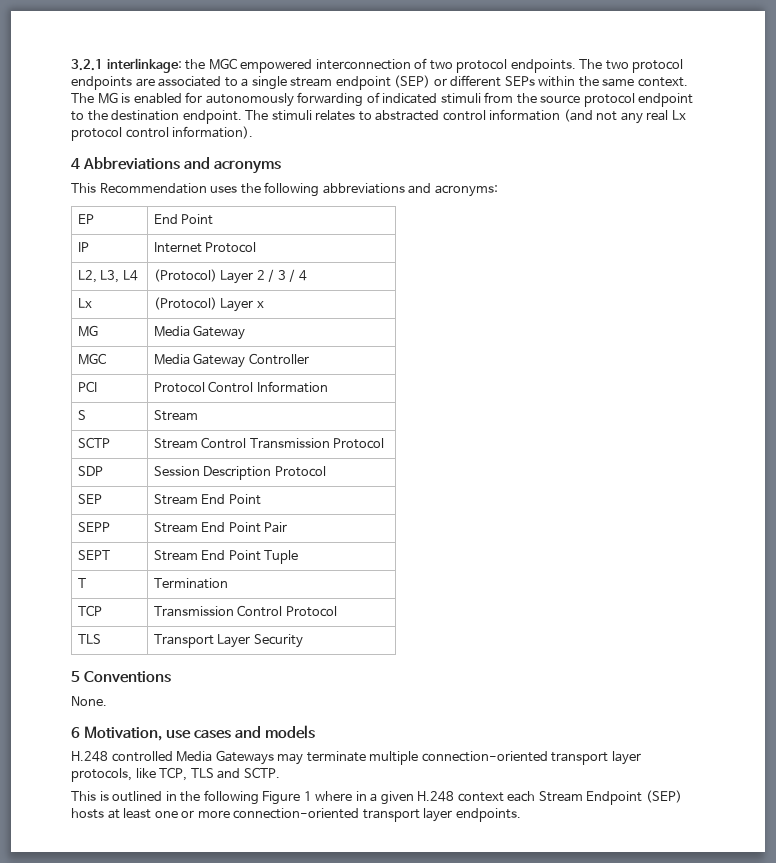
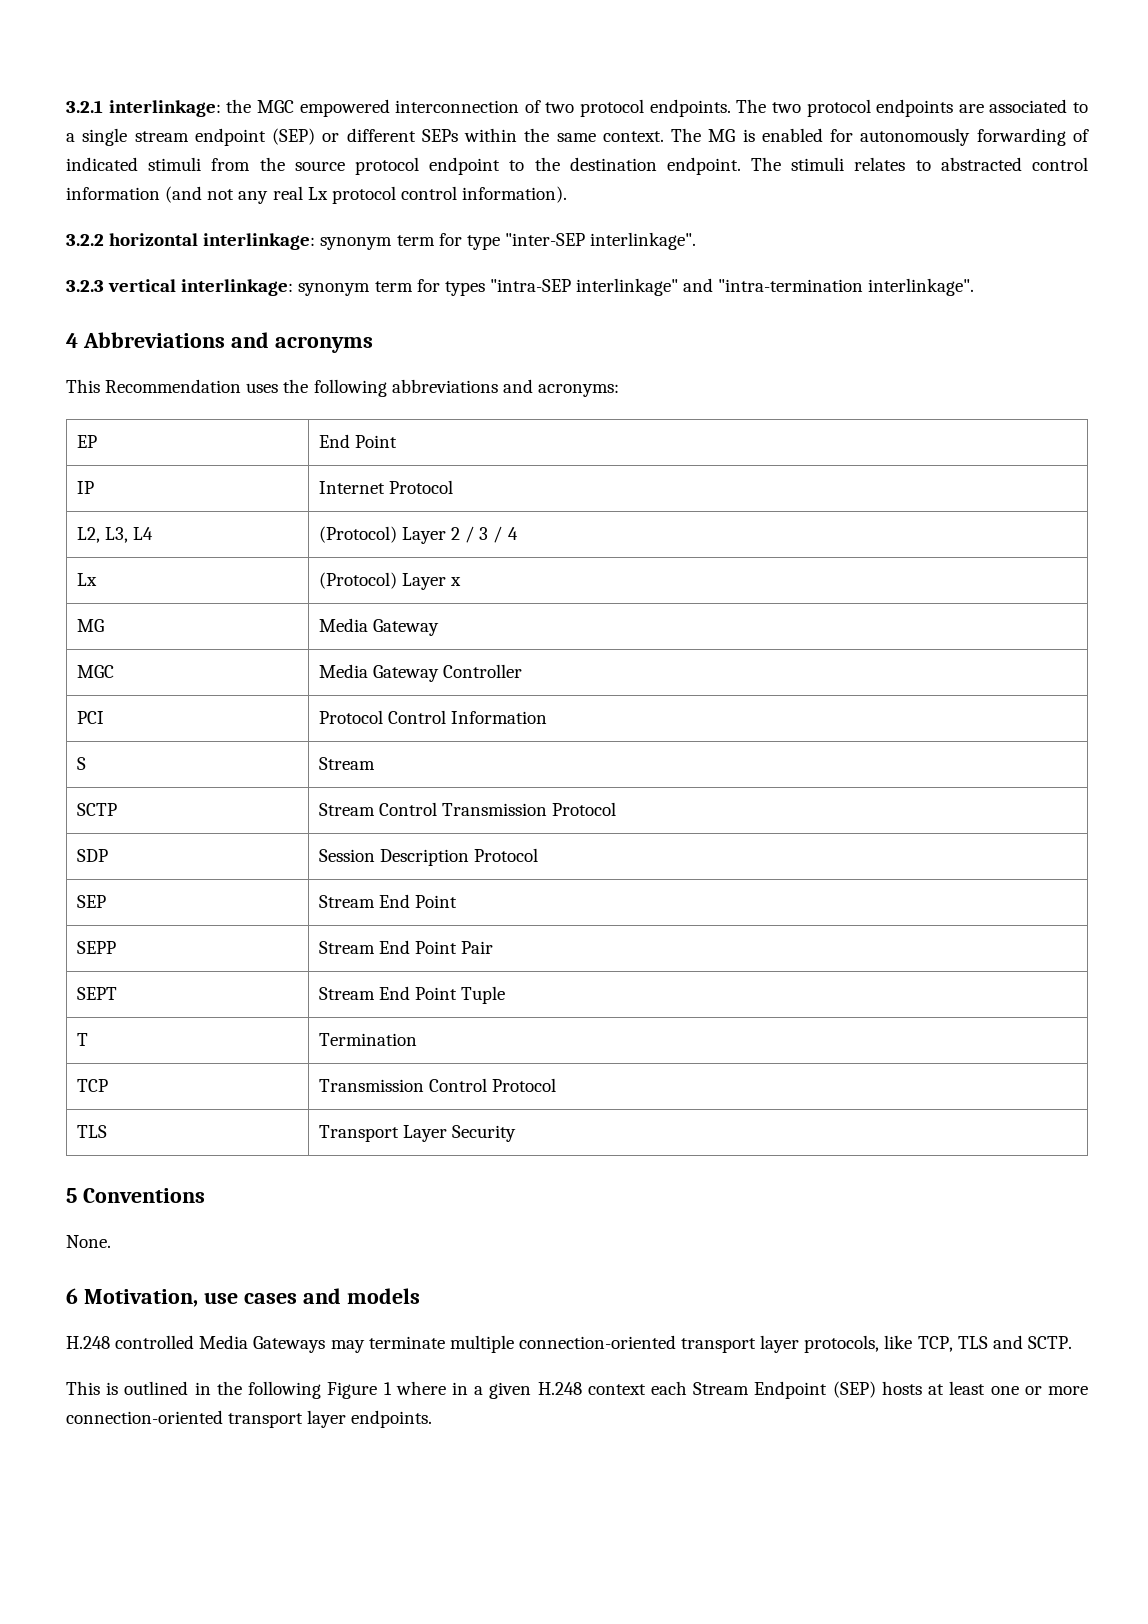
+ 3.2.2 horizontal interlinkage: synonym term for type "inter-SEP interlinkage".
+ 3.2.3 vertical interlinkage: synonym term for types "intra-SEP interlinkage" and "intra-termination interlinkage".

